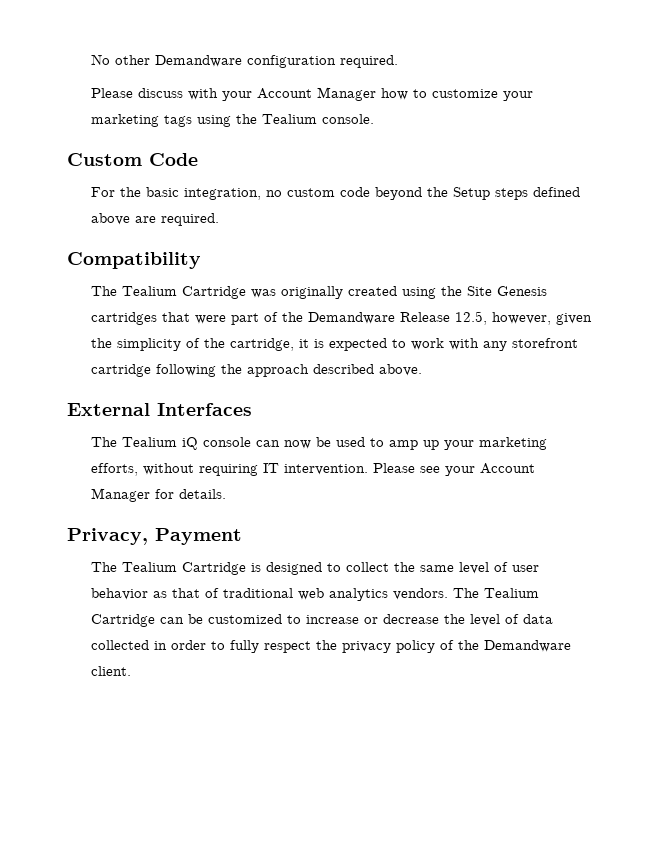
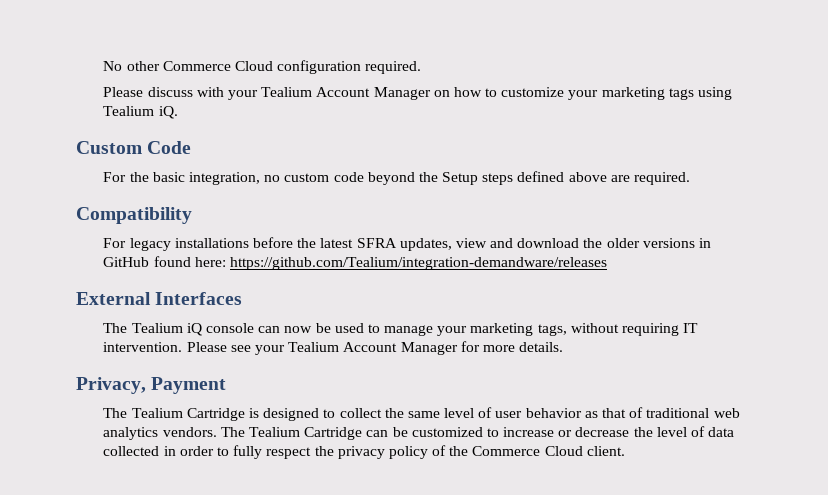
- No other Demandware configuration required.
+ No other Commerce Cloud configuration required.
- Please discuss with your Account Manager how to customize your marketing tags using the Tealium console.
+ Please discuss with your Tealium Account Manager on how to customize your marketing tags using Tealium iQ.
- The Tealium Cartridge was originally created using the Site Genesis cartridges that were part of the Demandware Release 12.5, however, given the simplicity of the cartridge, it is expected to work with any storefront cartridge following the approach described above.
+ For legacy installations before the latest SFRA updates, view and download the older versions in GitHub found here: https://github.com/Tealium/integration-demandware/releases
- The Tealium iQ console can now be used to amp up your marketing efforts, without requiring IT intervention.
+ The Tealium iQ console can now be used to manage your marketing tags, without requiring IT intervention.
- Please see your Account Manager for details.
+ Please see your Tealium Account Manager for more details.
- The Tealium Cartridge can be customized to increase or decrease the level of data collected in order to fully respect the privacy policy of the Demandware client.
+ The Tealium Cartridge can be customized to increase or decrease the level of data collected in order to fully respect the privacy policy of the Commerce Cloud client.

